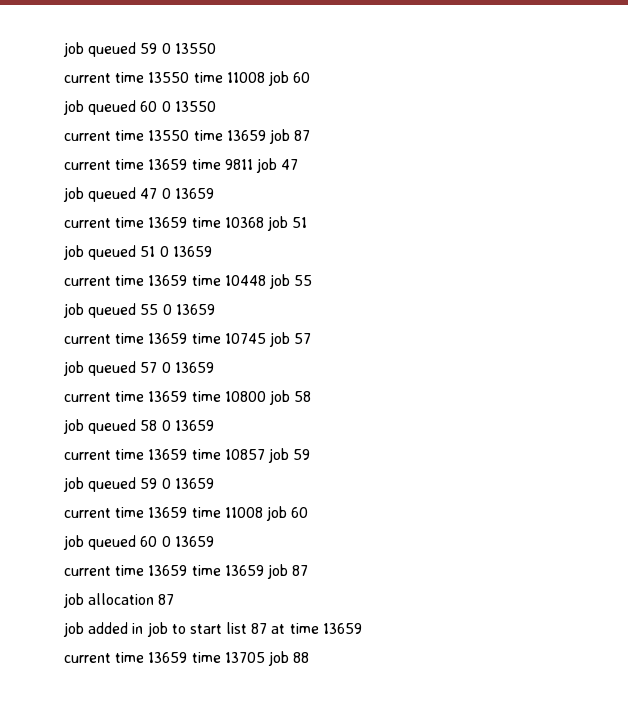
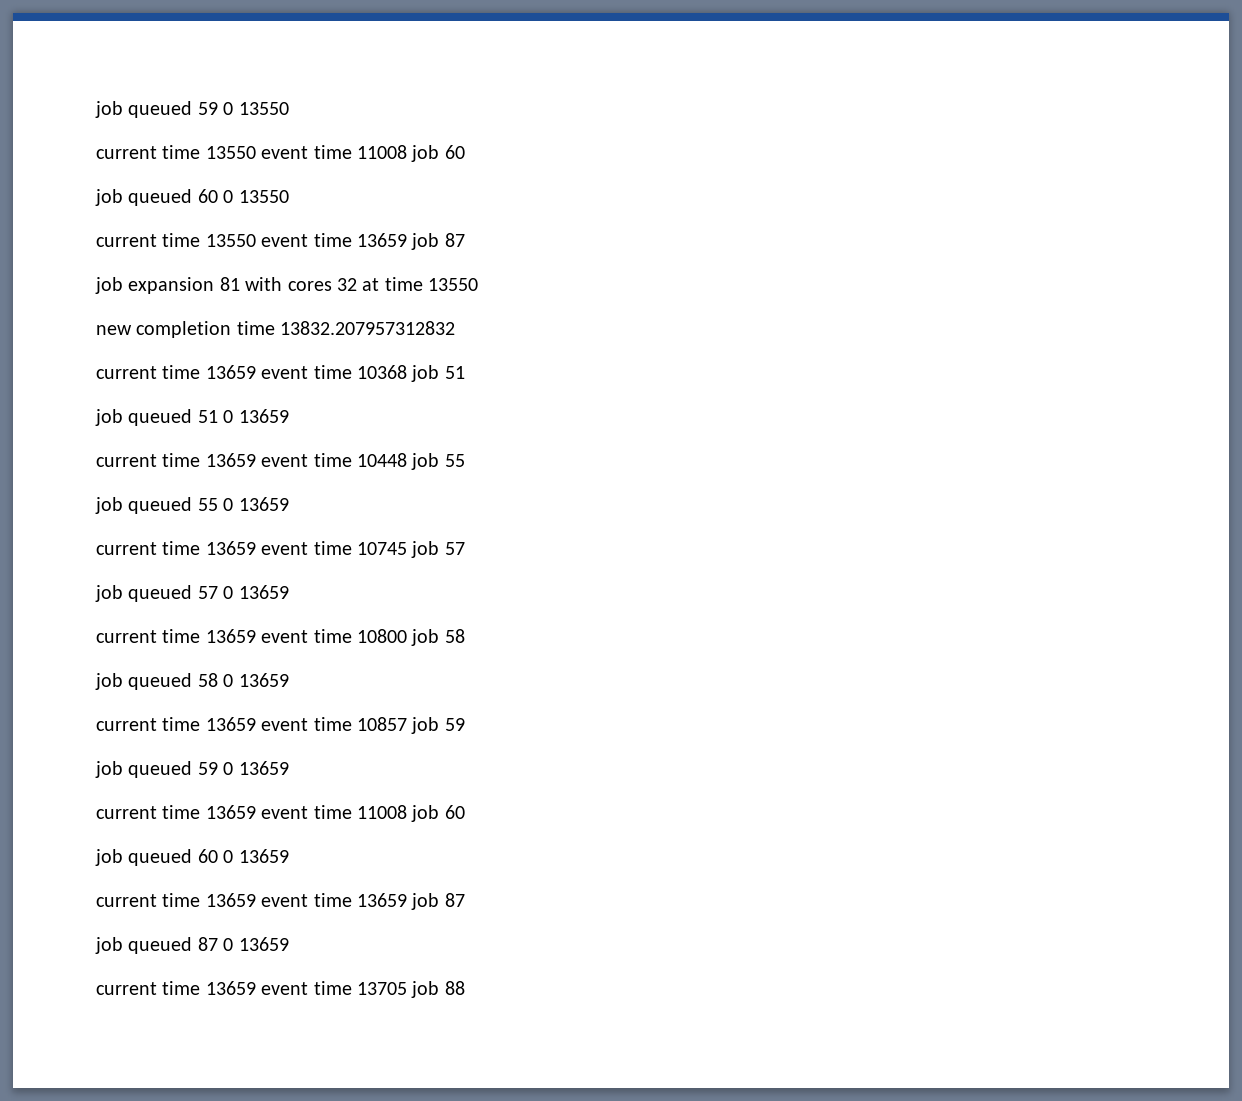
- current time 13550 time 11008 job 60
+ current time 13550 event time 11008 job 60
- current time 13550 time 13659 job 87
- current time 13659 time 9811 job 47
- job queued 47 0 13659
- current time 13659 time 10368 job 51
+ current time 13550 event time 13659 job 87
+ job expansion 81 with cores 32 at time 13550
+ new completion time 13832.207957312832
+ current time 13659 event time 10368 job 51
- current time 13659 time 10448 job 55
+ current time 13659 event time 10448 job 55
- current time 13659 time 10745 job 57
+ current time 13659 event time 10745 job 57
- current time 13659 time 10800 job 58
+ current time 13659 event time 10800 job 58
- current time 13659 time 10857 job 59
+ current time 13659 event time 10857 job 59
- current time 13659 time 11008 job 60
+ current time 13659 event time 11008 job 60
- current time 13659 time 13659 job 87
- job allocation 87
- job added in job to start list 87 at time 13659
- current time 13659 time 13705 job 88
+ current time 13659 event time 13659 job 87
+ job queued 87 0 13659
+ current time 13659 event time 13705 job 88

